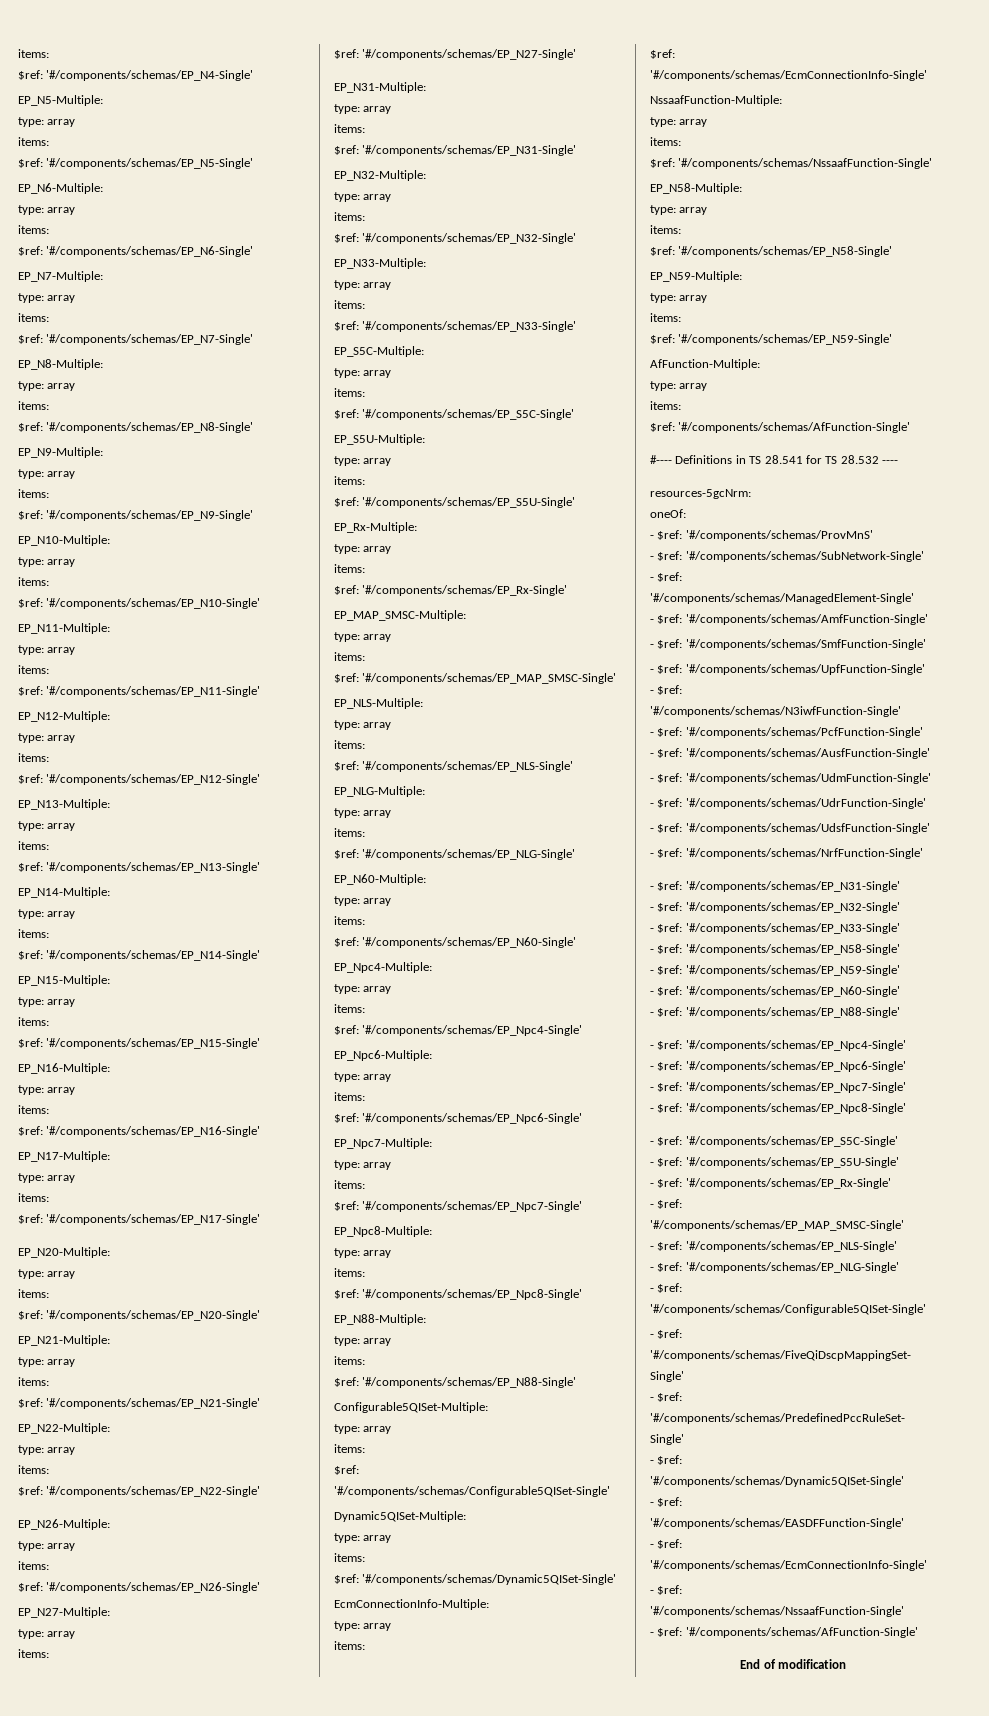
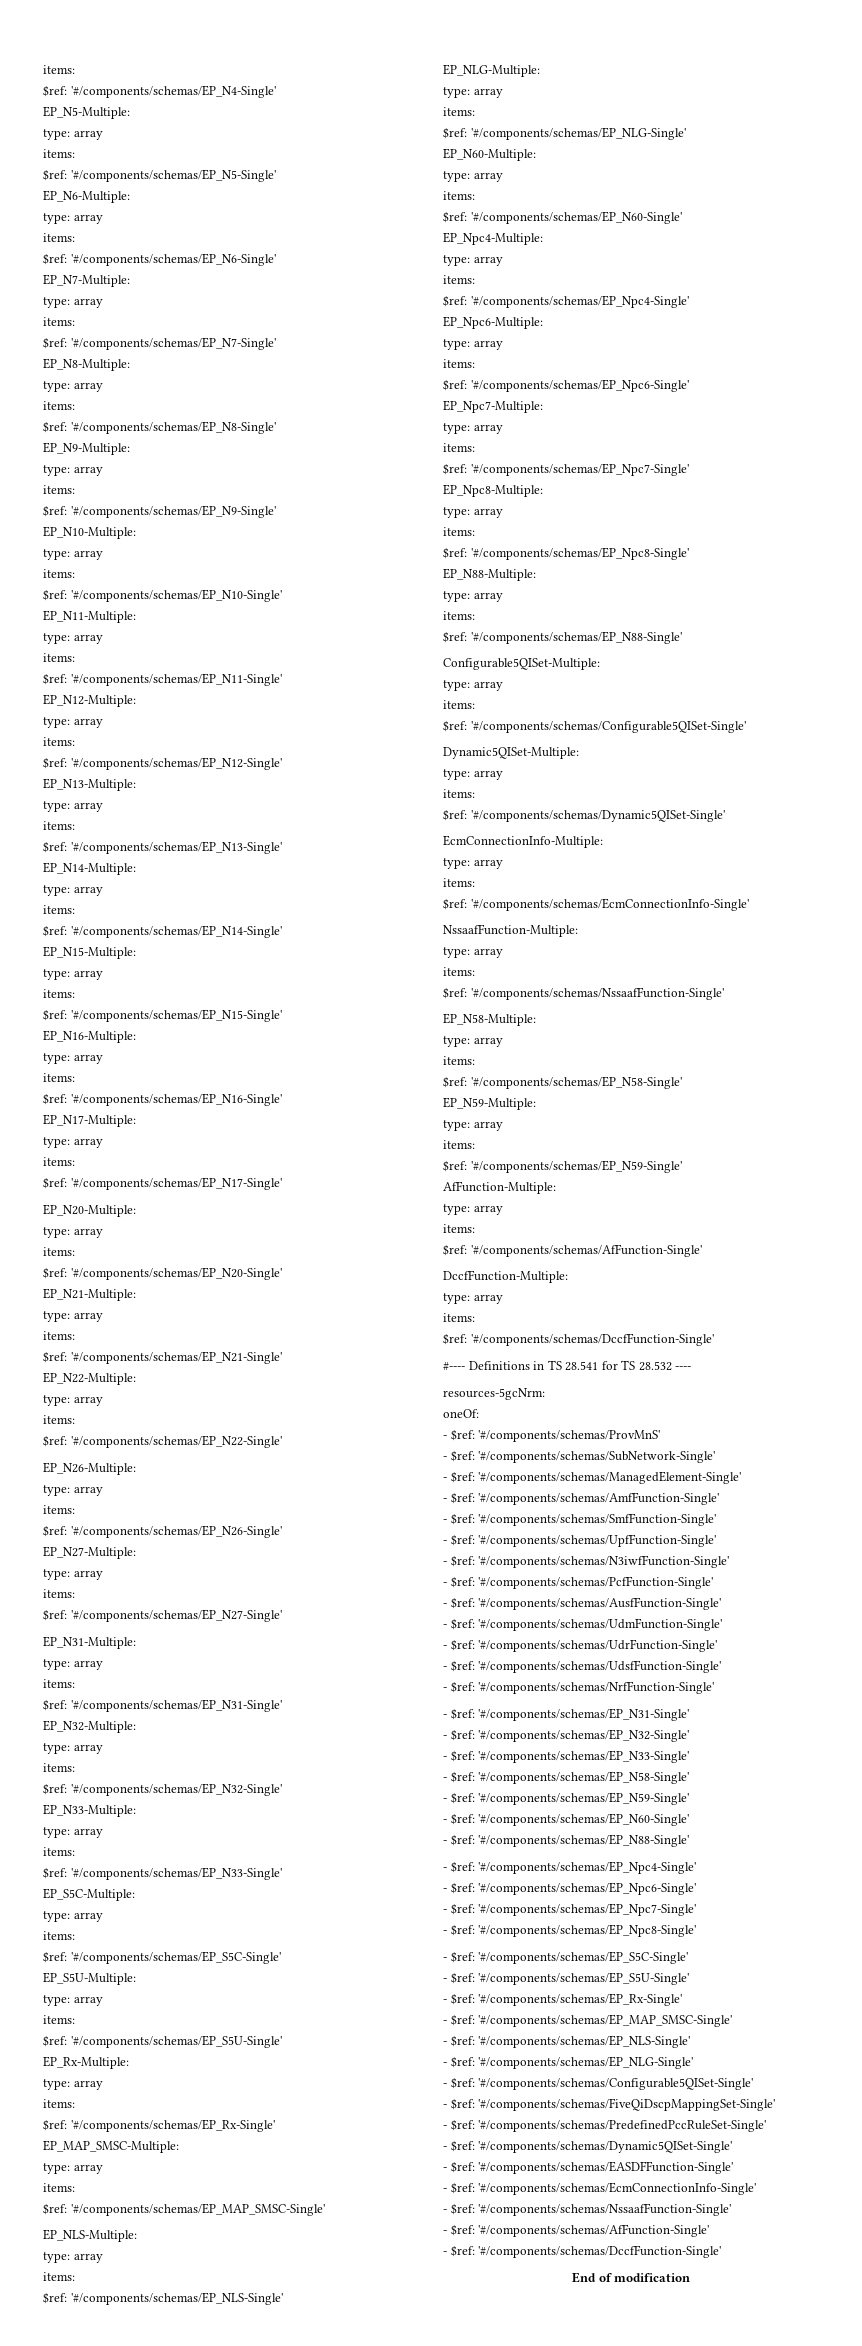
+ DccfFunction-Multiple:
+ type: array
+ items:
+ $ref: '#/components/schemas/DccfFunction-Single'
+ - $ref: '#/components/schemas/DccfFunction-Single'

